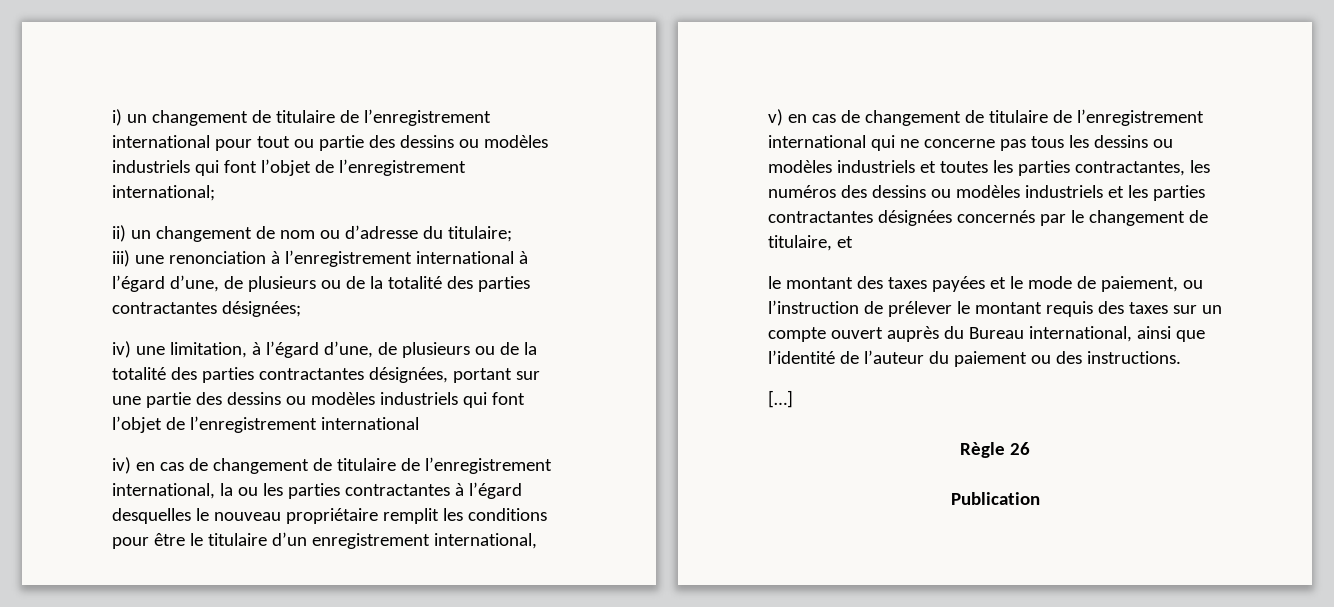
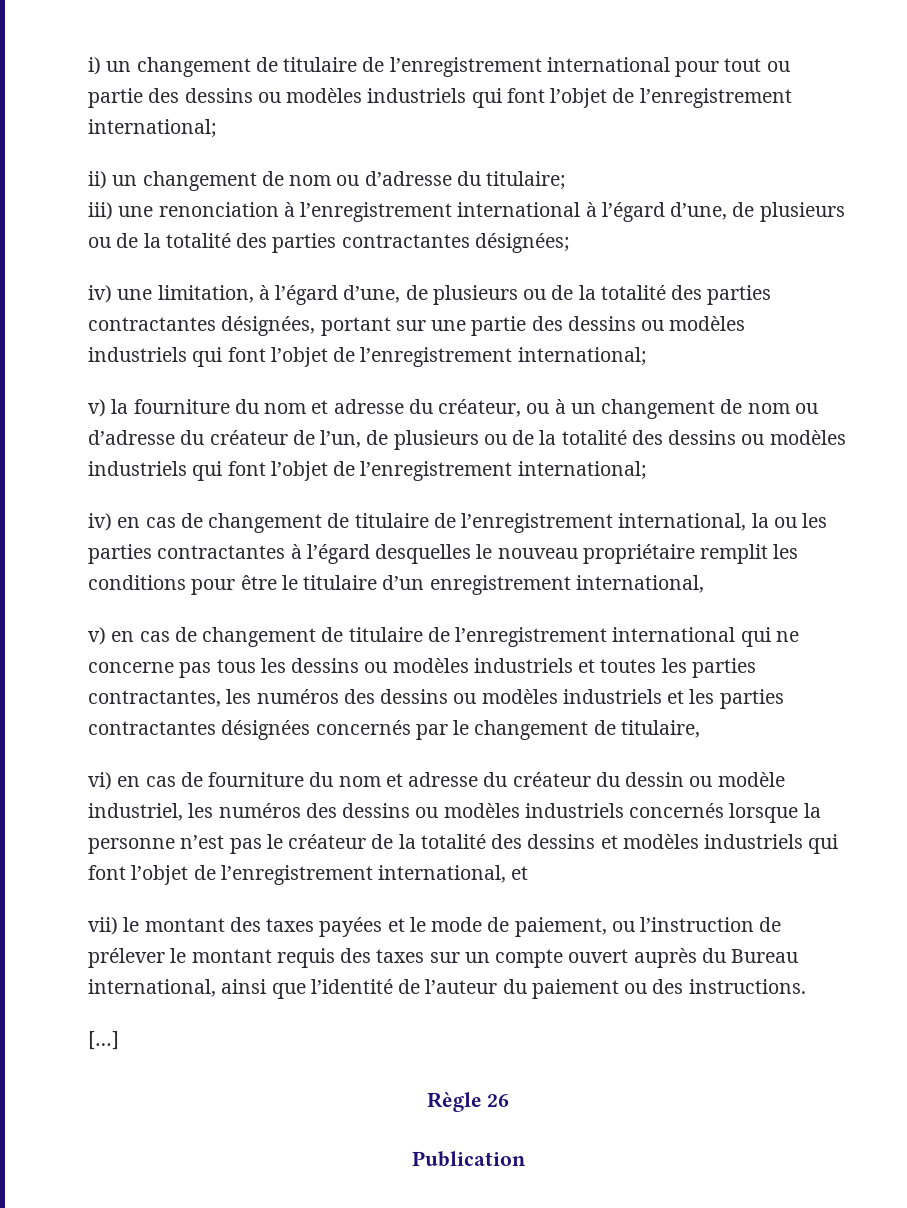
- iv) une limitation, à l’égard d’une, de plusieurs ou de la totalité des parties contractantes désignées, portant sur une partie des dessins ou modèles industriels qui font l’objet de l’enregistrement international
+ iv) une limitation, à l’égard d’une, de plusieurs ou de la totalité des parties contractantes désignées, portant sur une partie des dessins ou modèles industriels qui font l’objet de l’enregistrement international;
+ v) la fourniture du nom et adresse du créateur, ou à un changement de nom ou d’adresse du créateur de l’un, de plusieurs ou de la totalité des dessins ou modèles industriels qui font l’objet de l’enregistrement international;
- v) en cas de changement de titulaire de l’enregistrement international qui ne concerne pas tous les dessins ou modèles industriels et toutes les parties contractantes, les numéros des dessins ou modèles industriels et les parties contractantes désignées concernés par le changement de titulaire, et
+ v) en cas de changement de titulaire de l’enregistrement international qui ne concerne pas tous les dessins ou modèles industriels et toutes les parties contractantes, les numéros des dessins ou modèles industriels et les parties contractantes désignées concernés par le changement de titulaire,
+ vi) en cas de fourniture du nom et adresse du créateur du dessin ou modèle industriel, les numéros des dessins ou modèles industriels concernés lorsque la personne n’est pas le créateur de la totalité des dessins et modèles industriels qui font l’objet de l’enregistrement international, et
- le montant des taxes payées et le mode de paiement, ou l’instruction de prélever le montant requis des taxes sur un compte ouvert auprès du Bureau international, ainsi que l’identité de l’auteur du paiement ou des instructions.
+ vii) le montant des taxes payées et le mode de paiement, ou l’instruction de prélever le montant requis des taxes sur un compte ouvert auprès du Bureau international, ainsi que l’identité de l’auteur du paiement ou des instructions.

